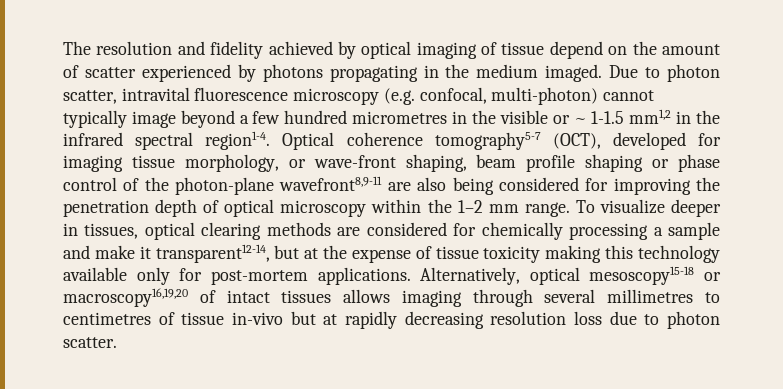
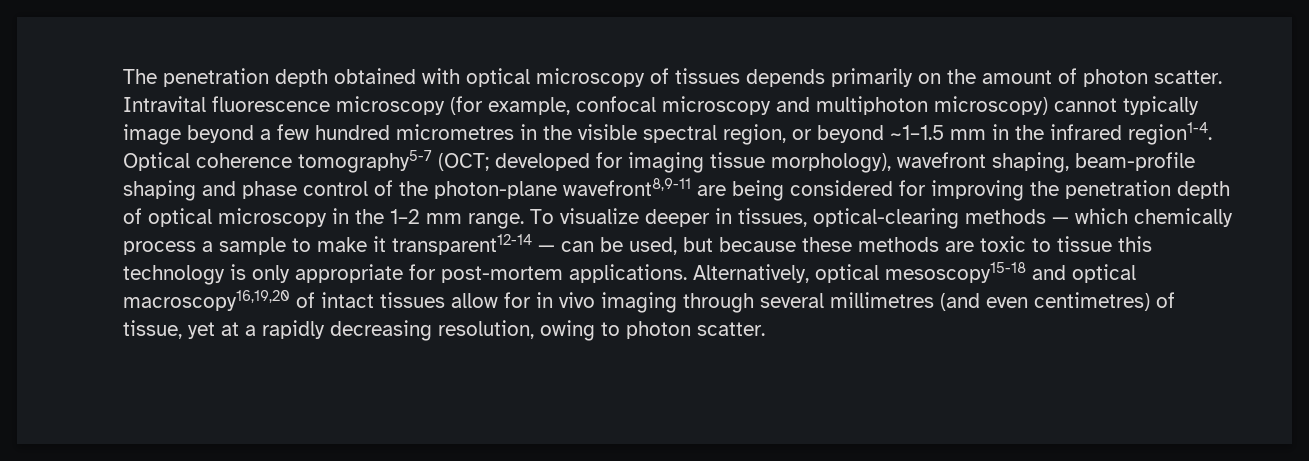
- The resolution and fidelity achieved by optical imaging of tissue depend on the amount of scatter experienced by photons propagating in the medium imaged. Due to photon scatter, intravital fluorescence microscopy (e.g. confocal, multi-photon) cannot typically image beyond a few hundred micrometres in the visible or ~ 1-1.5 mm1,2 in the infrared spectral region1-4.
+ The penetration depth obtained with optical microscopy of tissues depends primarily on the amount of photon scatter. Intravital fluorescence microscopy (for example, confocal microscopy and multiphoton microscopy) cannot typically image beyond a few hundred micrometres in the visible spectral region, or beyond ~1–1.5 mm in the infrared region1-4.
- Optical coherence tomography5-7 (OCT), developed for imaging tissue morphology, or wave-front shaping, beam profile shaping or phase control of the photon-plane wavefront8,9-11 are also being considered for improving the penetration depth of optical microscopy within the 1–2 mm range.
+ Optical coherence tomography5-7 (OCT; developed for imaging tissue morphology), wavefront shaping, beam-profile shaping and phase control of the photon-plane wavefront8,9-11 are being considered for improving the penetration depth of optical microscopy in the 1–2 mm range.
- To visualize deeper in tissues, optical clearing methods are considered for chemically processing a sample and make it transparent12-14, but at the expense of tissue toxicity making this technology available only for post-mortem applications.
+ To visualize deeper in tissues, optical-clearing methods — which chemically process a sample to make it transparent12-14 — can be used, but because these methods are toxic to tissue this technology is only appropriate for post-mortem applications.
- Alternatively, optical mesoscopy15-18 or macroscopy16,19,20 of intact tissues allows imaging through several millimetres to centimetres of tissue in-vivo but at rapidly decreasing resolution loss due to photon scatter.
+ Alternatively, optical mesoscopy15-18 and optical macroscopy16,19,20 of intact tissues allow for in vivo imaging through several millimetres (and even centimetres) of tissue, yet at a rapidly decreasing resolution, owing to photon scatter.

